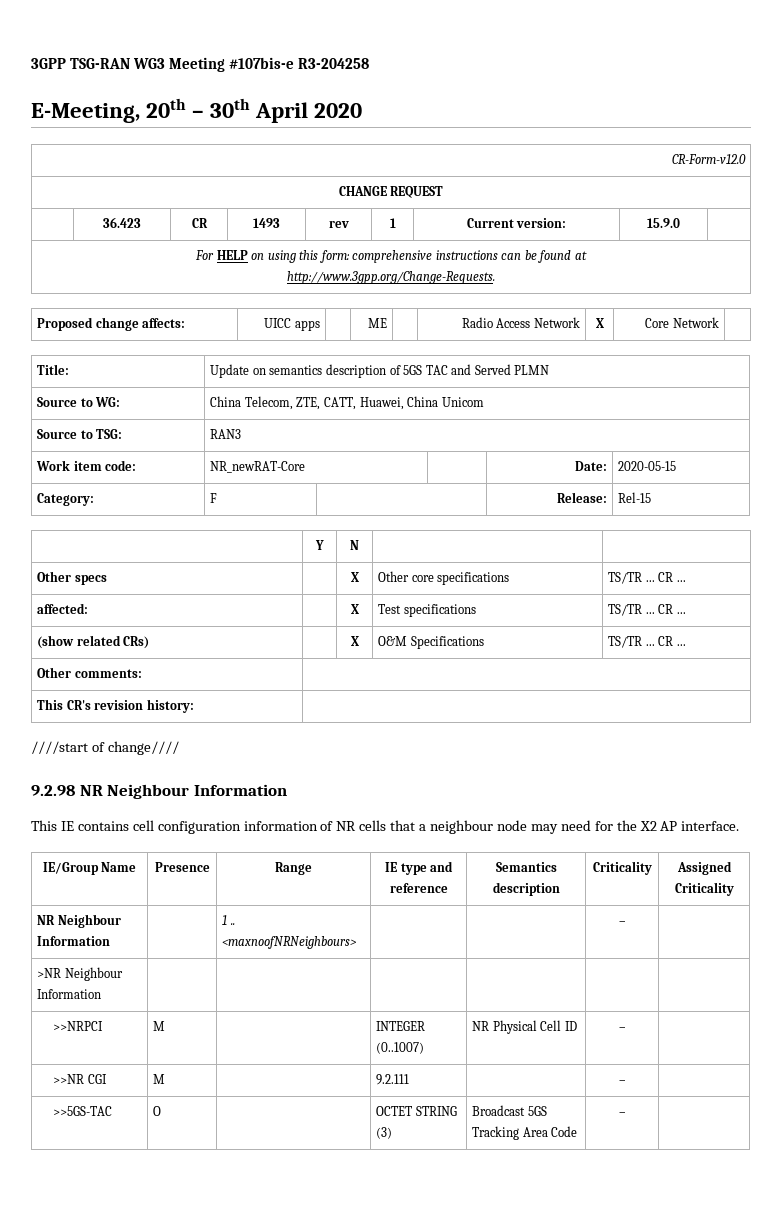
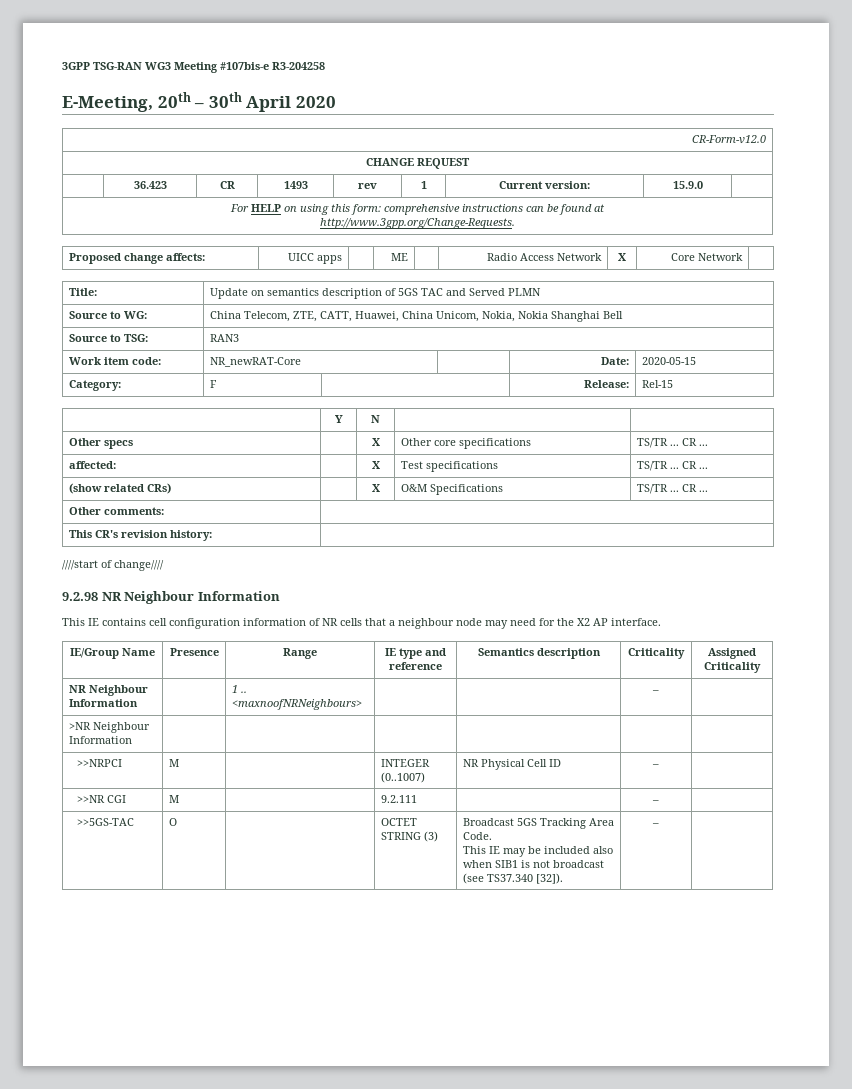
- Source to WG: | China Telecom, ZTE, CATT, Huawei, China Unicom
+ Source to WG: | China Telecom, ZTE, CATT, Huawei, China Unicom, Nokia, Nokia Shanghai Bell
- >>5GS-TAC | O | | OCTET STRING (3) | Broadcast 5GS Tracking Area Code | – |
+ >>5GS-TAC | O | | OCTET STRING (3) | Broadcast 5GS Tracking Area Code.
+ This IE may be included also when SIB1 is not broadcast (see TS37.340 [32]). | – |

